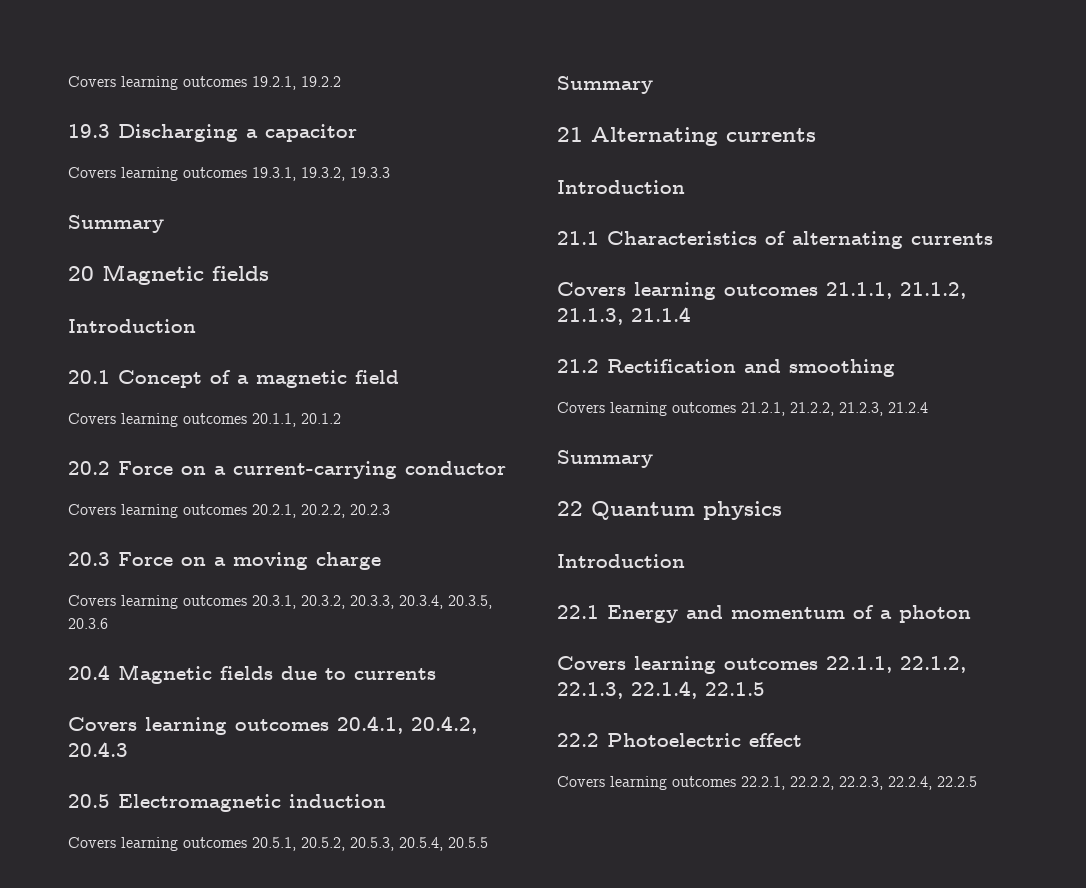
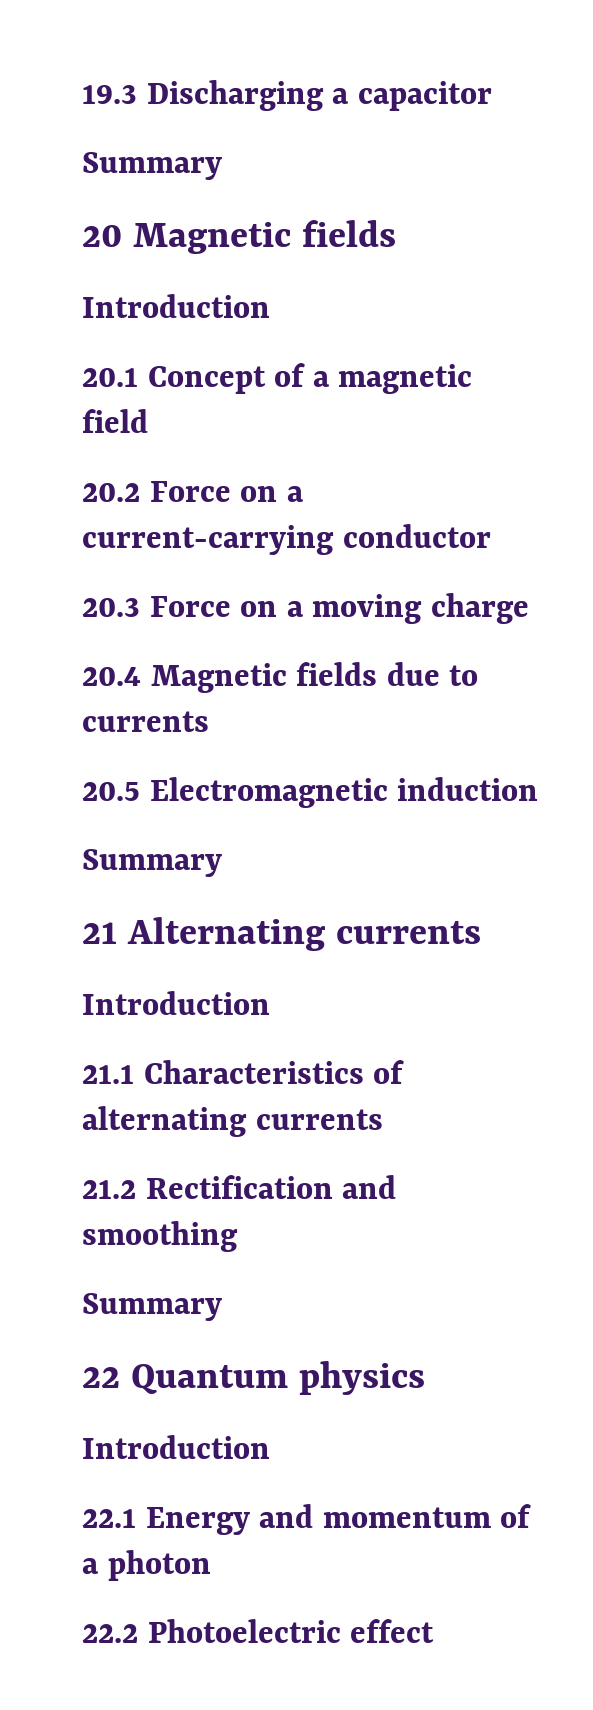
- Covers learning outcomes 19.2.1, 19.2.2
- Covers learning outcomes 19.3.1, 19.3.2, 19.3.3
- Covers learning outcomes 20.1.1, 20.1.2
- Covers learning outcomes 20.2.1, 20.2.2, 20.2.3
- Covers learning outcomes 20.3.1, 20.3.2, 20.3.3, 20.3.4, 20.3.5, 20.3.6
- Covers learning outcomes 20.4.1, 20.4.2, 20.4.3
  20.5 Electromagnetic induction
- Covers learning outcomes 20.5.1, 20.5.2, 20.5.3, 20.5.4, 20.5.5
- Covers learning outcomes 21.1.1, 21.1.2, 21.1.3, 21.1.4
  21.2 Rectification and smoothing
- Covers learning outcomes 21.2.1, 21.2.2, 21.2.3, 21.2.4
- Covers learning outcomes 22.1.1, 22.1.2, 22.1.3, 22.1.4, 22.1.5
  22.2 Photoelectric effect
- Covers learning outcomes 22.2.1, 22.2.2, 22.2.3, 22.2.4, 22.2.5

